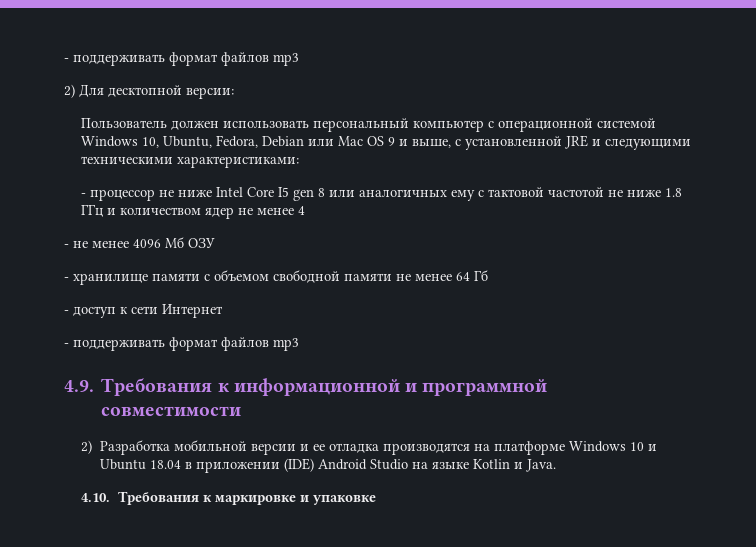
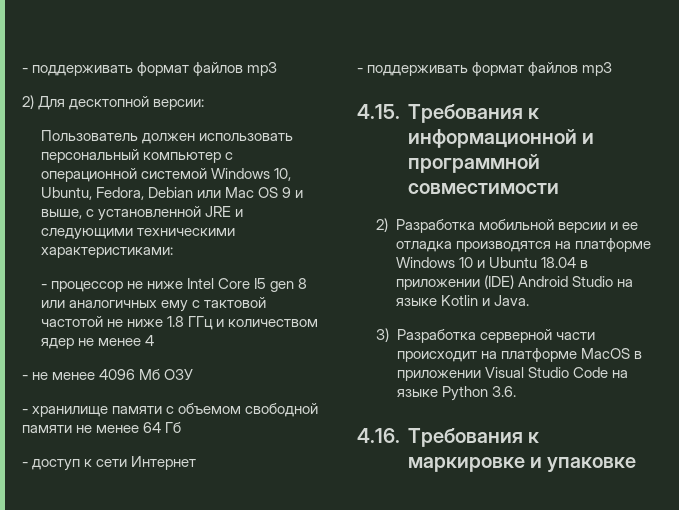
- 4.9. Требования к информационной и программной совместимости
+ 4.15. Требования к информационной и программной совместимости
- 4.10. Требования к маркировке и упаковке
+ 3) Разработка серверной части происходит на платформе MacOS в приложении Visual Studio Code на языке Python 3.6.
+ 4.16. Требования к маркировке и упаковке

